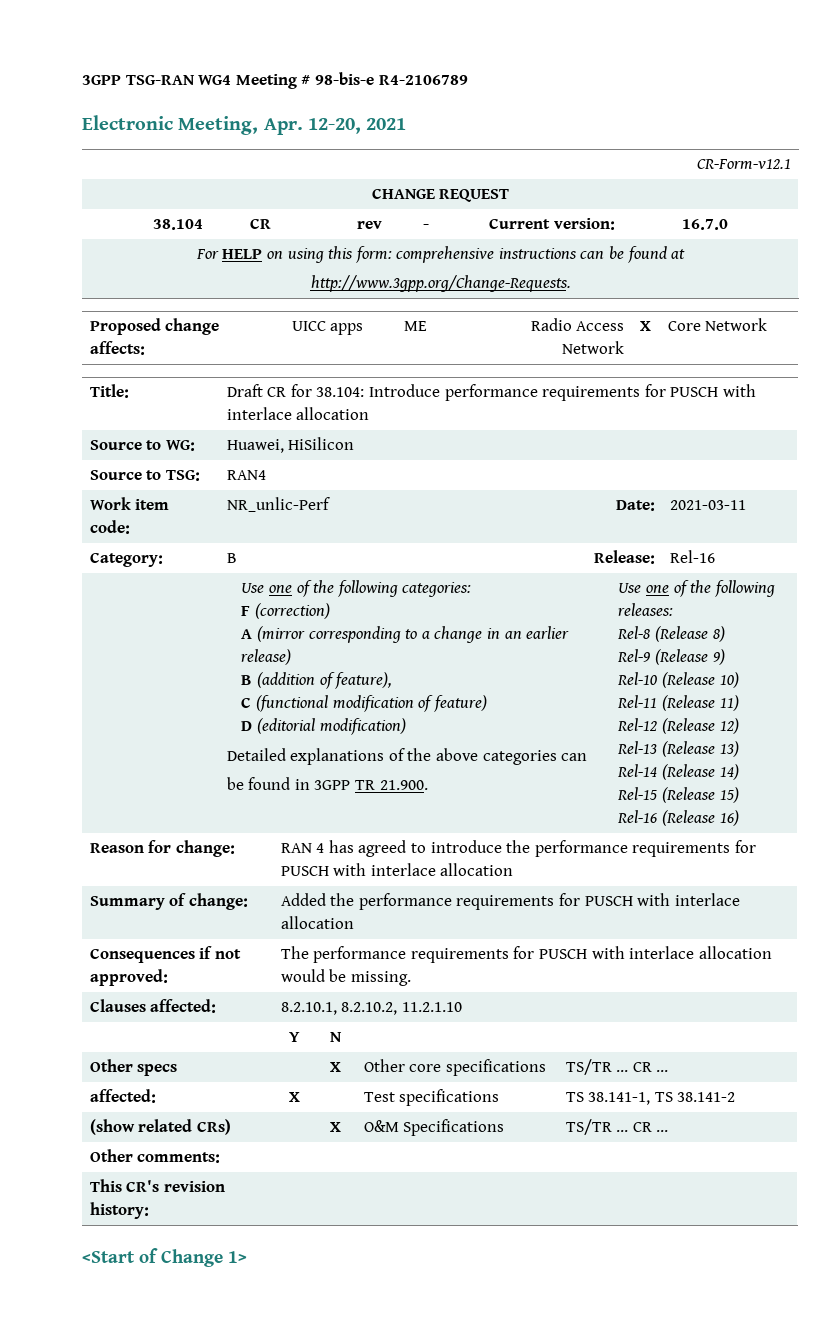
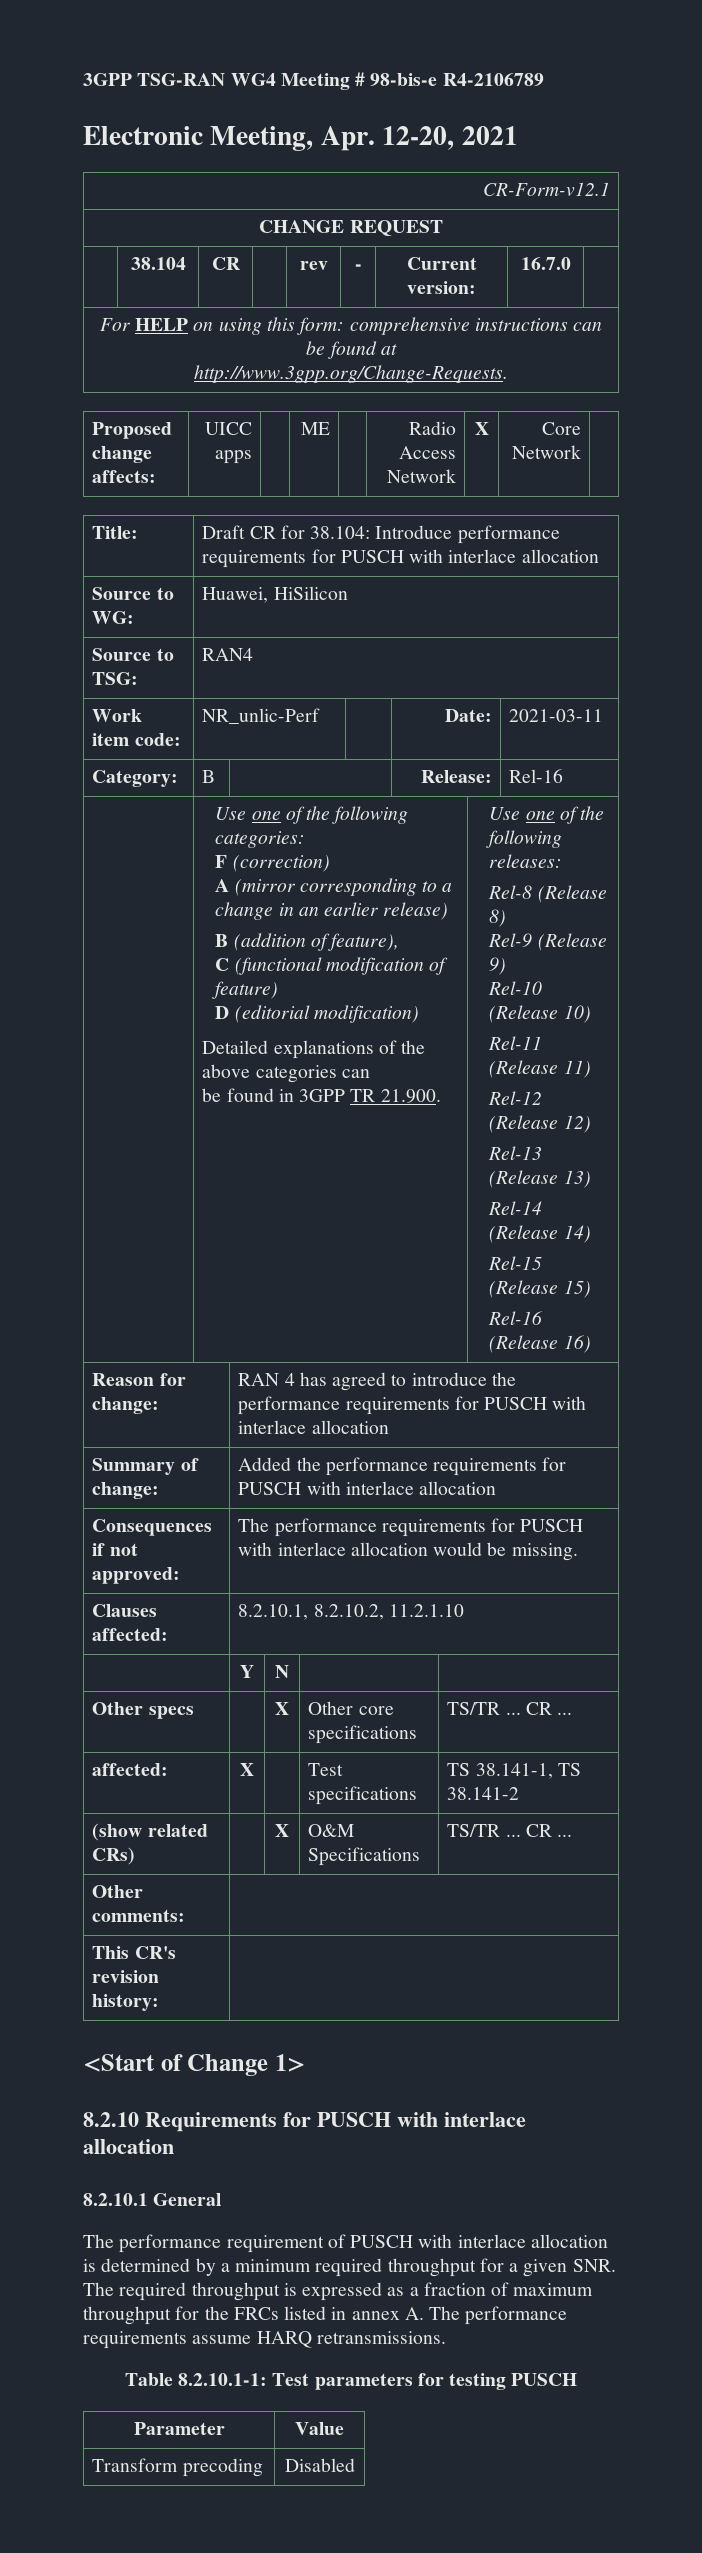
+ 8.2.10 Requirements for PUSCH with interlace allocation
+ 8.2.10.1 General
+ The performance requirement of PUSCH with interlace allocation is determined by a minimum required throughput for a given SNR. The required throughput is expressed as a fraction of maximum throughput for the FRCs listed in annex A. The performance requirements assume HARQ retransmissions.
+ Table 8.2.10.1-1: Test parameters for testing PUSCH
+ Parameter | Value
+ Transform precoding | Disabled

